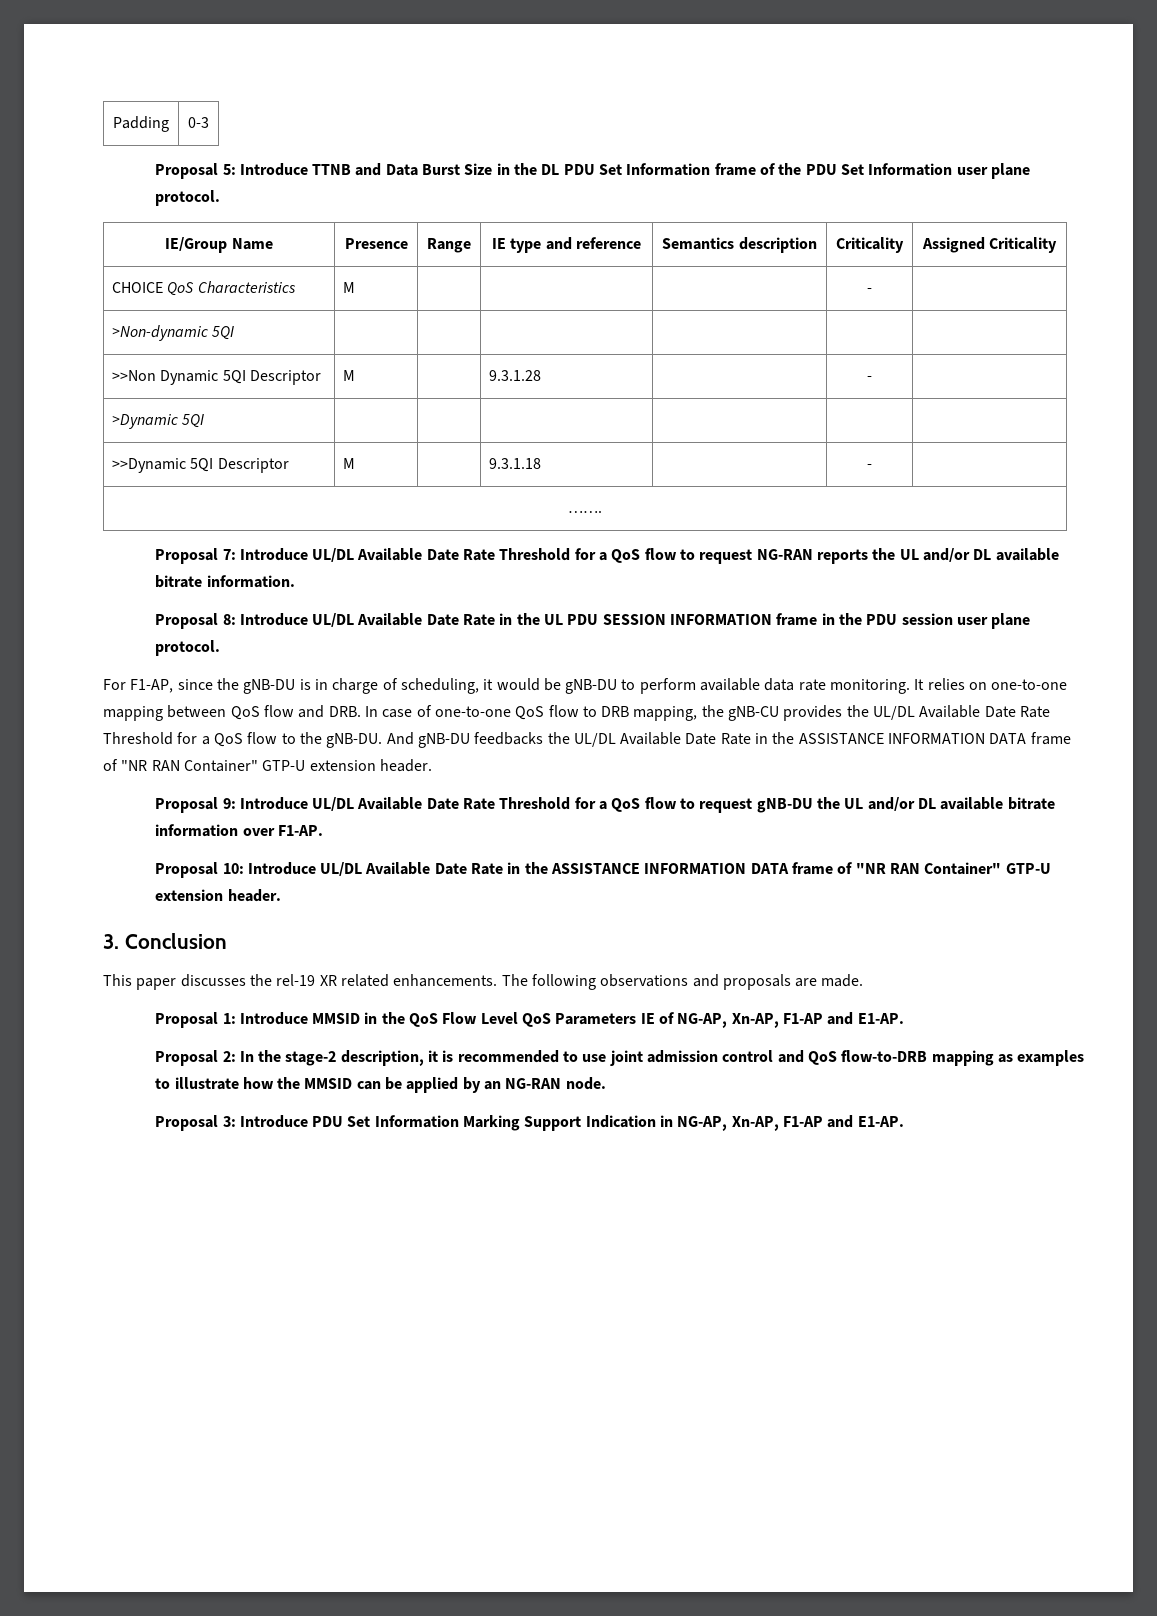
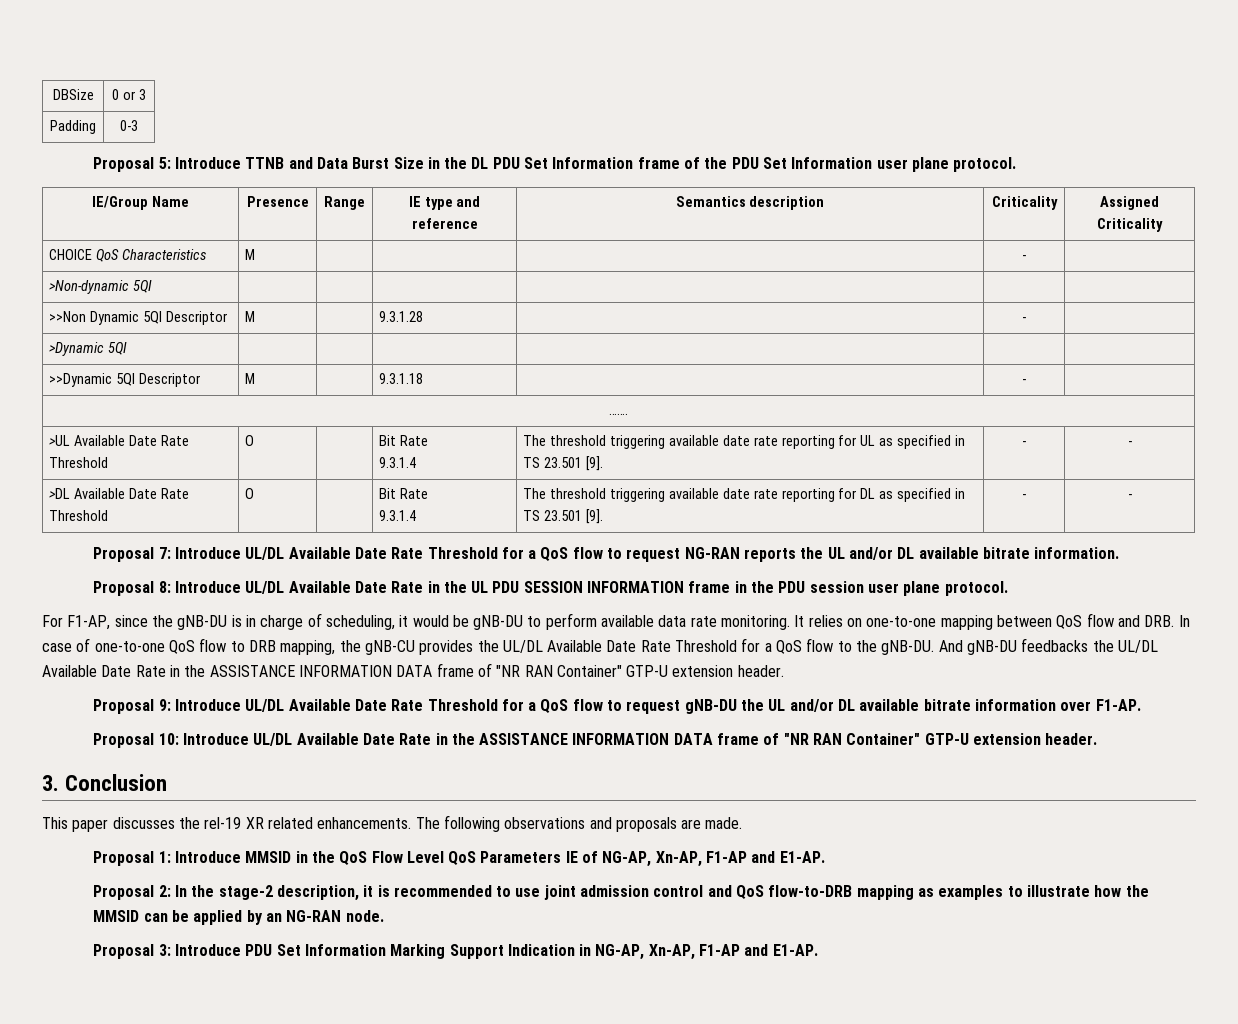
+ DBSize | 0 or 3
+ >UL Available Date Rate Threshold | O | | Bit Rate
+ 9.3.1.4 | The threshold triggering available date rate reporting for UL as specified in TS 23.501 [9]. | - | -
+ >DL Available Date Rate Threshold | O | | Bit Rate
+ 9.3.1.4 | The threshold triggering available date rate reporting for DL as specified in TS 23.501 [9]. | - | -

